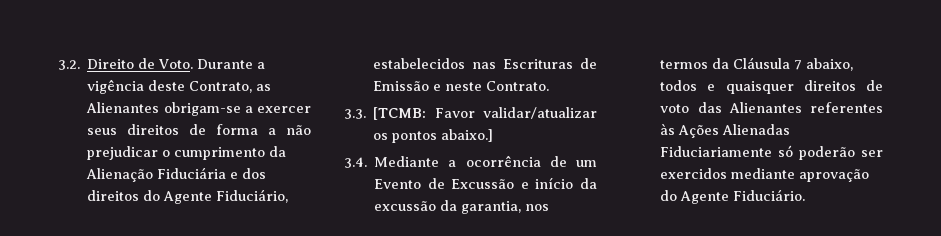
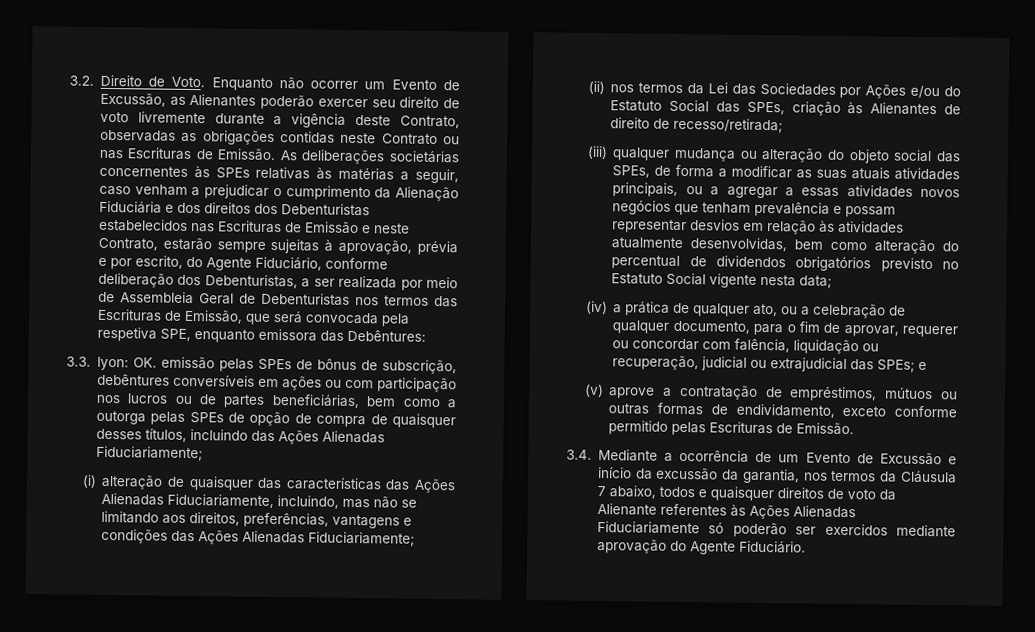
- Durante a vigência deste Contrato, as Alienantes obrigam-se a exercer seus direitos de forma a não prejudicar o cumprimento da Alienação Fiduciária e dos direitos do Agente Fiduciário, estabelecidos nas Escrituras de Emissão e neste Contrato.
- 3.3. [TCMB: Favor validar/atualizar os pontos abaixo.]
+ Enquanto não ocorrer um Evento de Excussão, as Alienantes poderão exercer seu direito de voto livremente durante a vigência deste Contrato, observadas as obrigações contidas neste Contrato ou nas Escrituras de Emissão. As deliberações societárias concernentes às SPEs relativas às matérias a seguir, caso venham a prejudicar o cumprimento da Alienação Fiduciária e dos direitos dos Debenturistas estabelecidos nas Escrituras de Emissão e neste Contrato, estarão sempre sujeitas à aprovação, prévia e por escrito, do Agente Fiduciário, conforme deliberação dos Debenturistas, a ser realizada por meio de Assembleia Geral de Debenturistas nos termos das Escrituras de Emissão, que será convocada pela respetiva SPE, enquanto emissora das Debêntures:
+ 3.3. lyon: OK. emissão pelas SPEs de bônus de subscrição, debêntures conversíveis em ações ou com participação nos lucros ou de partes beneficiárias, bem como a outorga pelas SPEs de opção de compra de quaisquer desses títulos, incluindo das Ações Alienadas Fiduciariamente;
+ (i) alteração de quaisquer das características das Ações Alienadas Fiduciariamente, incluindo, mas não se limitando aos direitos, preferências, vantagens e condições das Ações Alienadas Fiduciariamente;
+ (ii) nos termos da Lei das Sociedades por Ações e/ou do Estatuto Social das SPEs, criação às Alienantes de direito de recesso/retirada;
+ (iii) qualquer mudança ou alteração do objeto social das SPEs, de forma a modificar as suas atuais atividades principais, ou a agregar a essas atividades novos negócios que tenham prevalência e possam representar desvios em relação às atividades atualmente desenvolvidas, bem como alteração do percentual de dividendos obrigatórios previsto no Estatuto Social vigente nesta data;
+ (iv) a prática de qualquer ato, ou a celebração de qualquer documento, para o fim de aprovar, requerer ou concordar com falência, liquidação ou recuperação, judicial ou extrajudicial das SPEs; e
+ (v) aprove a contratação de empréstimos, mútuos ou outras formas de endividamento, exceto conforme permitido pelas Escrituras de Emissão.
- 3.4. Mediante a ocorrência de um Evento de Excussão e início da excussão da garantia, nos termos da Cláusula 7 abaixo, todos e quaisquer direitos de voto das Alienantes referentes às Ações Alienadas Fiduciariamente só poderão ser exercidos mediante aprovação do Agente Fiduciário.
+ 3.4. Mediante a ocorrência de um Evento de Excussão e início da excussão da garantia, nos termos da Cláusula 7 abaixo, todos e quaisquer direitos de voto da Alienante referentes às Ações Alienadas Fiduciariamente só poderão ser exercidos mediante aprovação do Agente Fiduciário.

